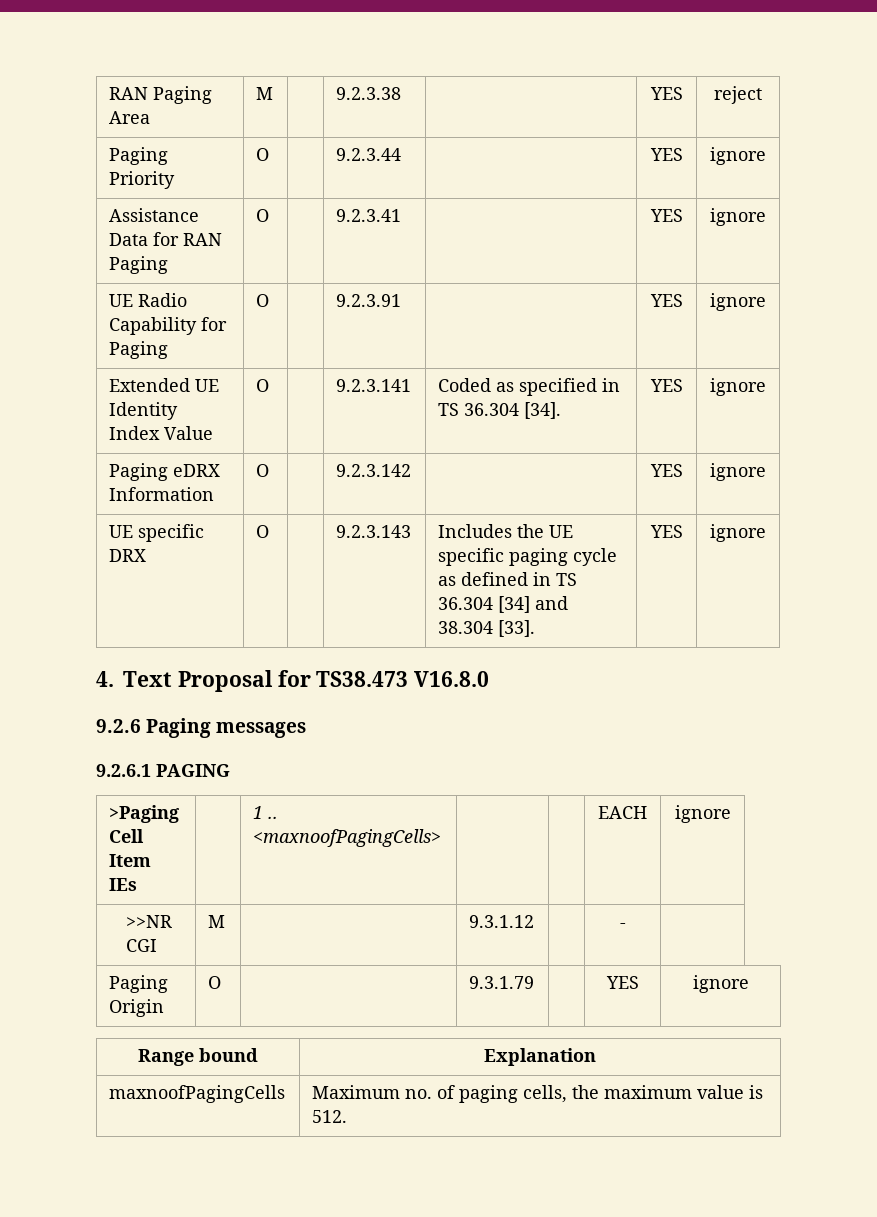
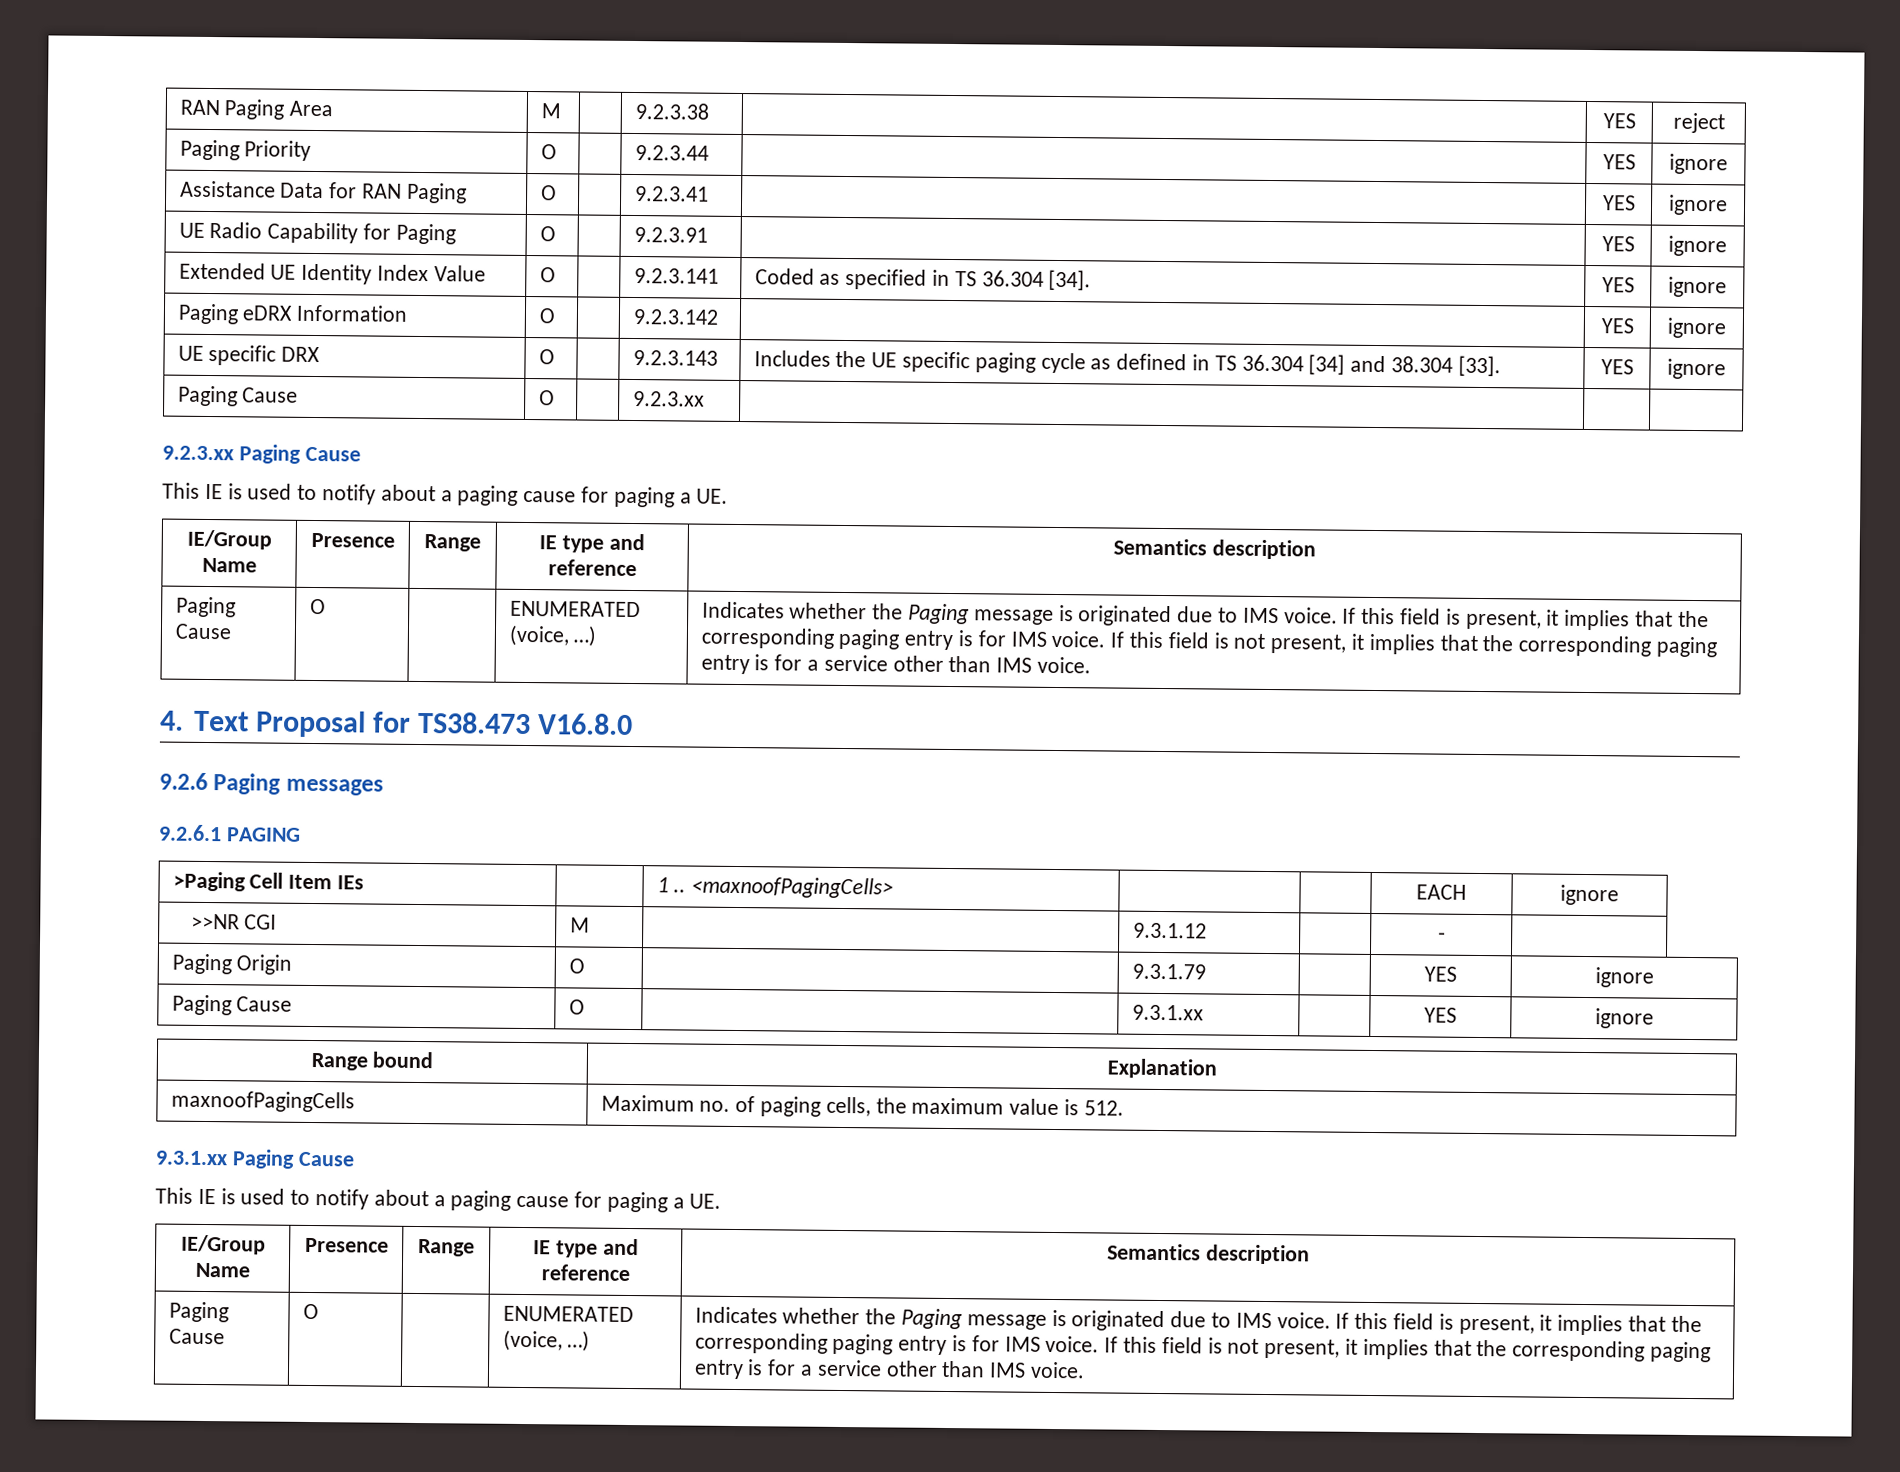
+ Paging Cause | O | | 9.2.3.xx | | |
+ 9.2.3.xx Paging Cause
+ This IE is used to notify about a paging cause for paging a UE.
+ IE/Group Name | Presence | Range | IE type and reference | Semantics description
+ Paging Cause | O | | ENUMERATED (voice, …) | Indicates whether the Paging message is originated due to IMS voice. If this field is present, it implies that the corresponding paging entry is for IMS voice. If this field is not present, it implies that the corresponding paging entry is for a service other than IMS voice.
+ Paging Cause | O | | 9.3.1.xx | | YES | ignore
+ 9.3.1.xx Paging Cause
+ This IE is used to notify about a paging cause for paging a UE.
+ IE/Group Name | Presence | Range | IE type and reference | Semantics description
+ Paging Cause | O | | ENUMERATED (voice, …) | Indicates whether the Paging message is originated due to IMS voice. If this field is present, it implies that the corresponding paging entry is for IMS voice. If this field is not present, it implies that the corresponding paging entry is for a service other than IMS voice.

